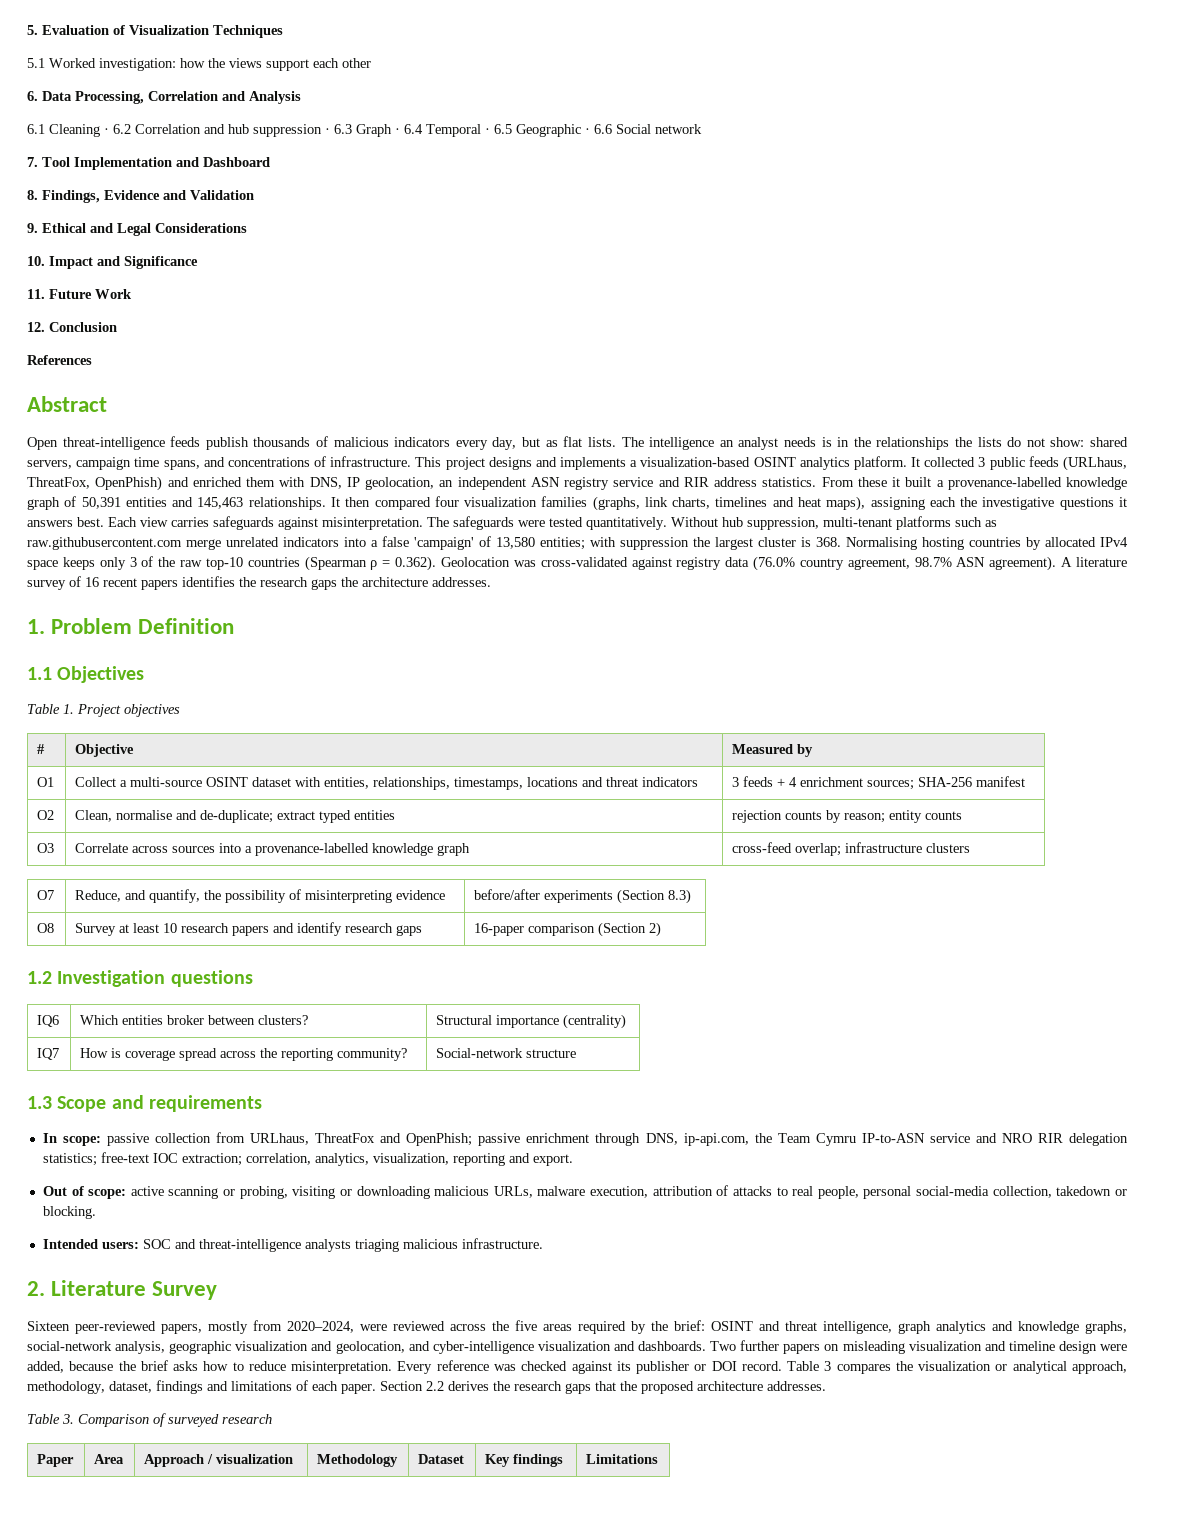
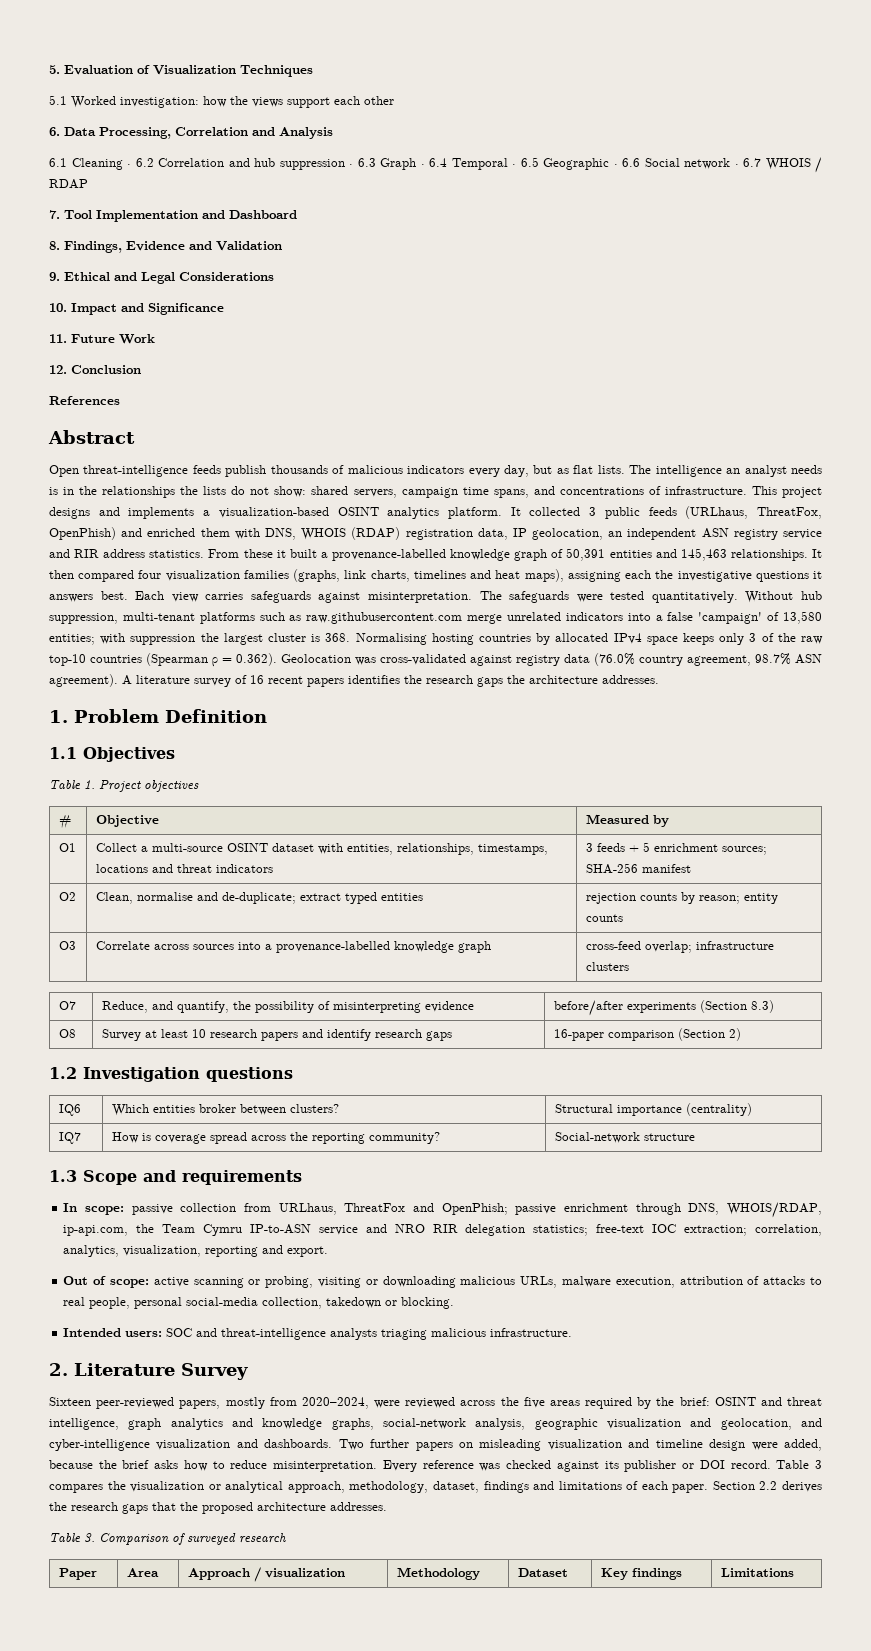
- 6.1 Cleaning · 6.2 Correlation and hub suppression · 6.3 Graph · 6.4 Temporal · 6.5 Geographic · 6.6 Social network
+ 6.1 Cleaning · 6.2 Correlation and hub suppression · 6.3 Graph · 6.4 Temporal · 6.5 Geographic · 6.6 Social network · 6.7 WHOIS / RDAP
- It collected 3 public feeds (URLhaus, ThreatFox, OpenPhish) and enriched them with DNS, IP geolocation, an independent ASN registry service and RIR address statistics.
+ It collected 3 public feeds (URLhaus, ThreatFox, OpenPhish) and enriched them with DNS, WHOIS (RDAP) registration data, IP geolocation, an independent ASN registry service and RIR address statistics.
- O1 | Collect a multi-source OSINT dataset with entities, relationships, timestamps, locations and threat indicators | 3 feeds + 4 enrichment sources; SHA-256 manifest
+ O1 | Collect a multi-source OSINT dataset with entities, relationships, timestamps, locations and threat indicators | 3 feeds + 5 enrichment sources; SHA-256 manifest
- In scope: passive collection from URLhaus, ThreatFox and OpenPhish; passive enrichment through DNS, ip-api.com, the Team Cymru IP-to-ASN service and NRO RIR delegation statistics; free-text IOC extraction; correlation, analytics, visualization, reporting and export.
+ In scope: passive collection from URLhaus, ThreatFox and OpenPhish; passive enrichment through DNS, WHOIS/RDAP, ip-api.com, the Team Cymru IP-to-ASN service and NRO RIR delegation statistics; free-text IOC extraction; correlation, analytics, visualization, reporting and export.

